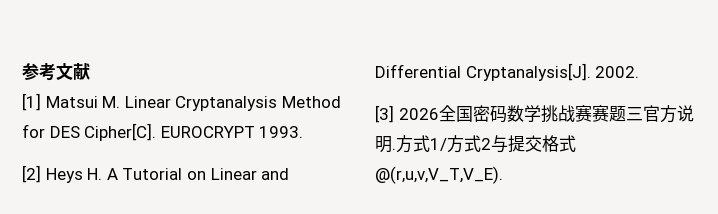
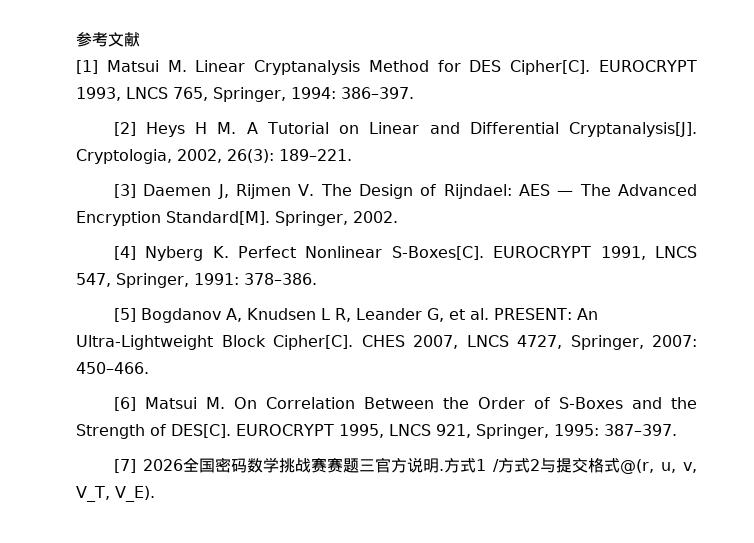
- EUROCRYPT 1993.
+ EUROCRYPT 1993, LNCS 765, Springer, 1994: 386–397.
- [2] Heys H. A Tutorial on Linear and Differential Cryptanalysis[J].
+ [2] Heys H M. A Tutorial on Linear and Differential Cryptanalysis[J].
- 2002.
- [3] 2026全国密码数学挑战赛赛题三官方说明.
+ Cryptologia, 2002, 26(3): 189–221.
+ [3] Daemen J, Rijmen V. The Design of Rijndael: AES — The Advanced Encryption Standard[M]. Springer, 2002.
+ [4] Nyberg K. Perfect Nonlinear S-Boxes[C]. EUROCRYPT 1991, LNCS 547, Springer, 1991: 378–386.
+ [5] Bogdanov A, Knudsen L R, Leander G, et al. PRESENT: An Ultra-Lightweight Block Cipher[C]. CHES 2007, LNCS 4727, Springer, 2007: 450–466.
+ [6] Matsui M. On Correlation Between the Order of S-Boxes and the Strength of DES[C]. EUROCRYPT 1995, LNCS 921, Springer, 1995: 387–397.
+ [7] 2026全国密码数学挑战赛赛题三官方说明.
- 方式1/方式2与提交格式@(r,u,v,V_T,V_E).
+ 方式1 /方式2与提交格式@(r, u, v, V_T, V_E).

